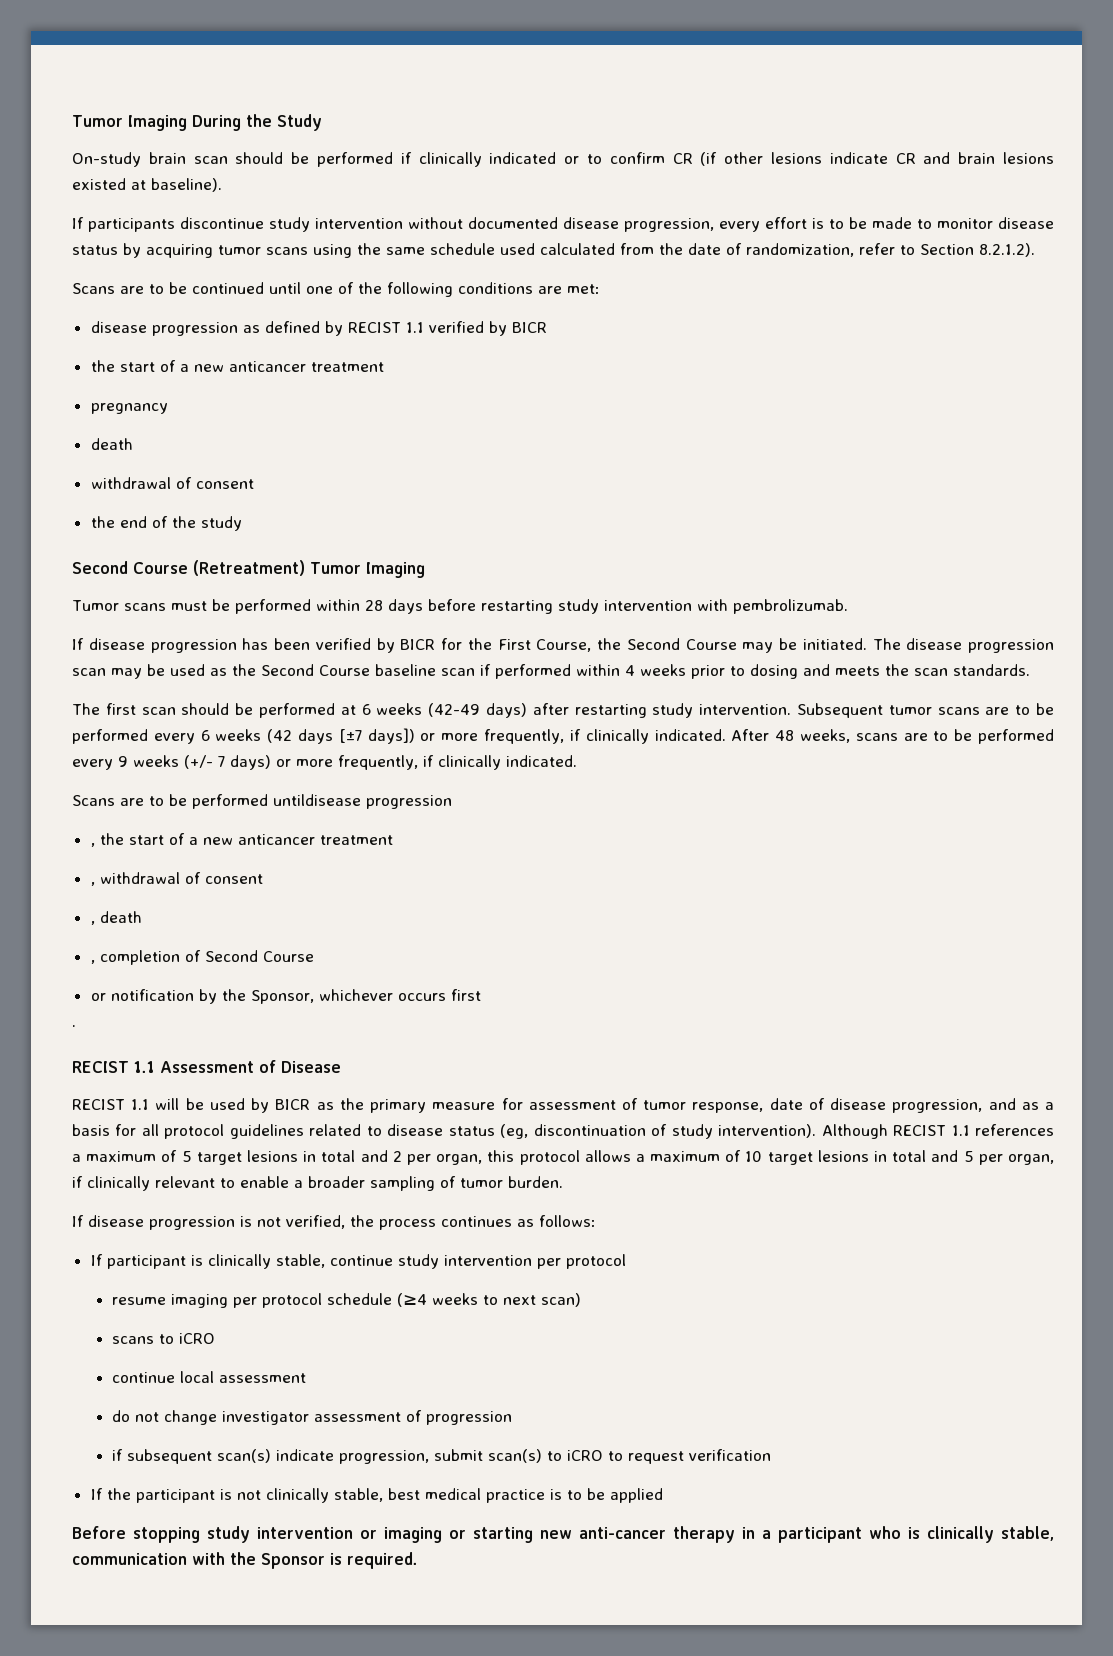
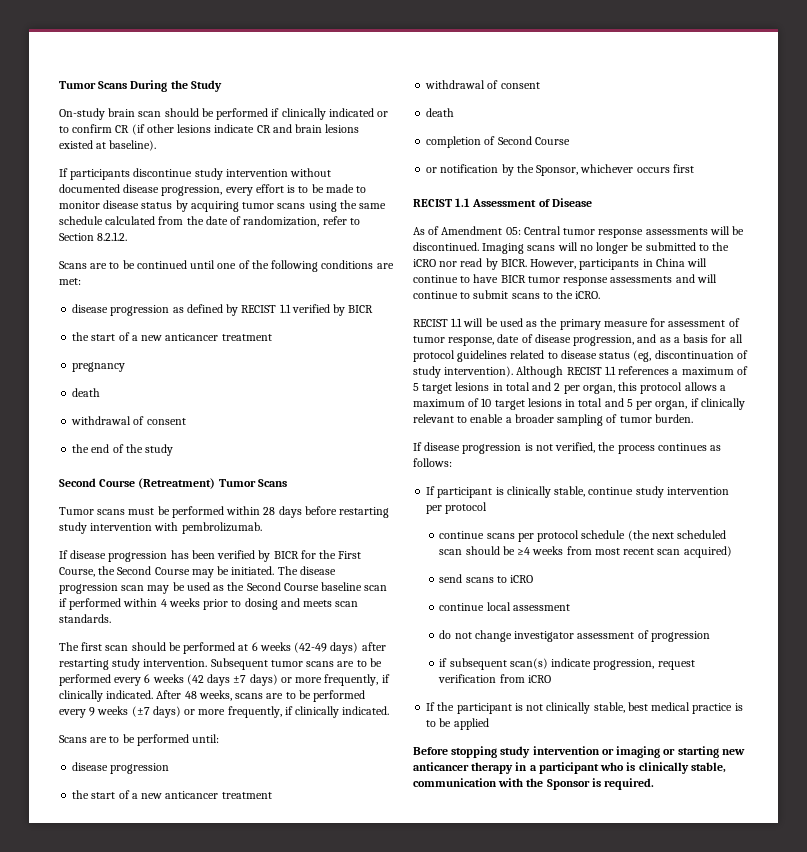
- Tumor Imaging During the Study
+ Tumor Scans During the Study
- If participants discontinue study intervention without documented disease progression, every effort is to be made to monitor disease status by acquiring tumor scans using the same schedule used calculated from the date of randomization, refer to Section 8.2.1.2).
+ If participants discontinue study intervention without documented disease progression, every effort is to be made to monitor disease status by acquiring tumor scans using the same schedule calculated from the date of randomization, refer to Section 8.2.1.2.
- Second Course (Retreatment) Tumor Imaging
+ Second Course (Retreatment) Tumor Scans
- The disease progression scan may be used as the Second Course baseline scan if performed within 4 weeks prior to dosing and meets the scan standards.
+ The disease progression scan may be used as the Second Course baseline scan if performed within 4 weeks prior to dosing and meets scan standards.
- Subsequent tumor scans are to be performed every 6 weeks (42 days [±7 days]) or more frequently, if clinically indicated.
+ Subsequent tumor scans are to be performed every 6 weeks (42 days ±7 days) or more frequently, if clinically indicated.
- After 48 weeks, scans are to be performed every 9 weeks (+/- 7 days) or more frequently, if clinically indicated.
+ After 48 weeks, scans are to be performed every 9 weeks (±7 days) or more frequently, if clinically indicated.
- Scans are to be performed untildisease progression
- , the start of a new anticancer treatment
- , withdrawal of consent
- , death
- , completion of Second Course
+ Scans are to be performed until:
+ disease progression
+ the start of a new anticancer treatment
+ withdrawal of consent
+ death
+ completion of Second Course
- .
+ As of Amendment 05: Central tumor response assessments will be discontinued. Imaging scans will no longer be submitted to the iCRO nor read by BICR. However, participants in China will continue to have BICR tumor response assessments and will continue to submit scans to the iCRO.
- RECIST 1.1 will be used by BICR as the primary measure for assessment of tumor response, date of disease progression, and as a basis for all protocol guidelines related to disease status (eg, discontinuation of study intervention).
+ RECIST 1.1 will be used as the primary measure for assessment of tumor response, date of disease progression, and as a basis for all protocol guidelines related to disease status (eg, discontinuation of study intervention).
- resume imaging per protocol schedule (≥4 weeks to next scan)
- scans to iCRO
+ continue scans per protocol schedule (the next scheduled scan should be ≥4 weeks from most recent scan acquired)
+ send scans to iCRO
- if subsequent scan(s) indicate progression, submit scan(s) to iCRO to request verification
+ if subsequent scan(s) indicate progression, request verification from iCRO
- Before stopping study intervention or imaging or starting new anti-cancer therapy in a participant who is clinically stable, communication with the Sponsor is required.
+ Before stopping study intervention or imaging or starting new anticancer therapy in a participant who is clinically stable, communication with the Sponsor is required.

